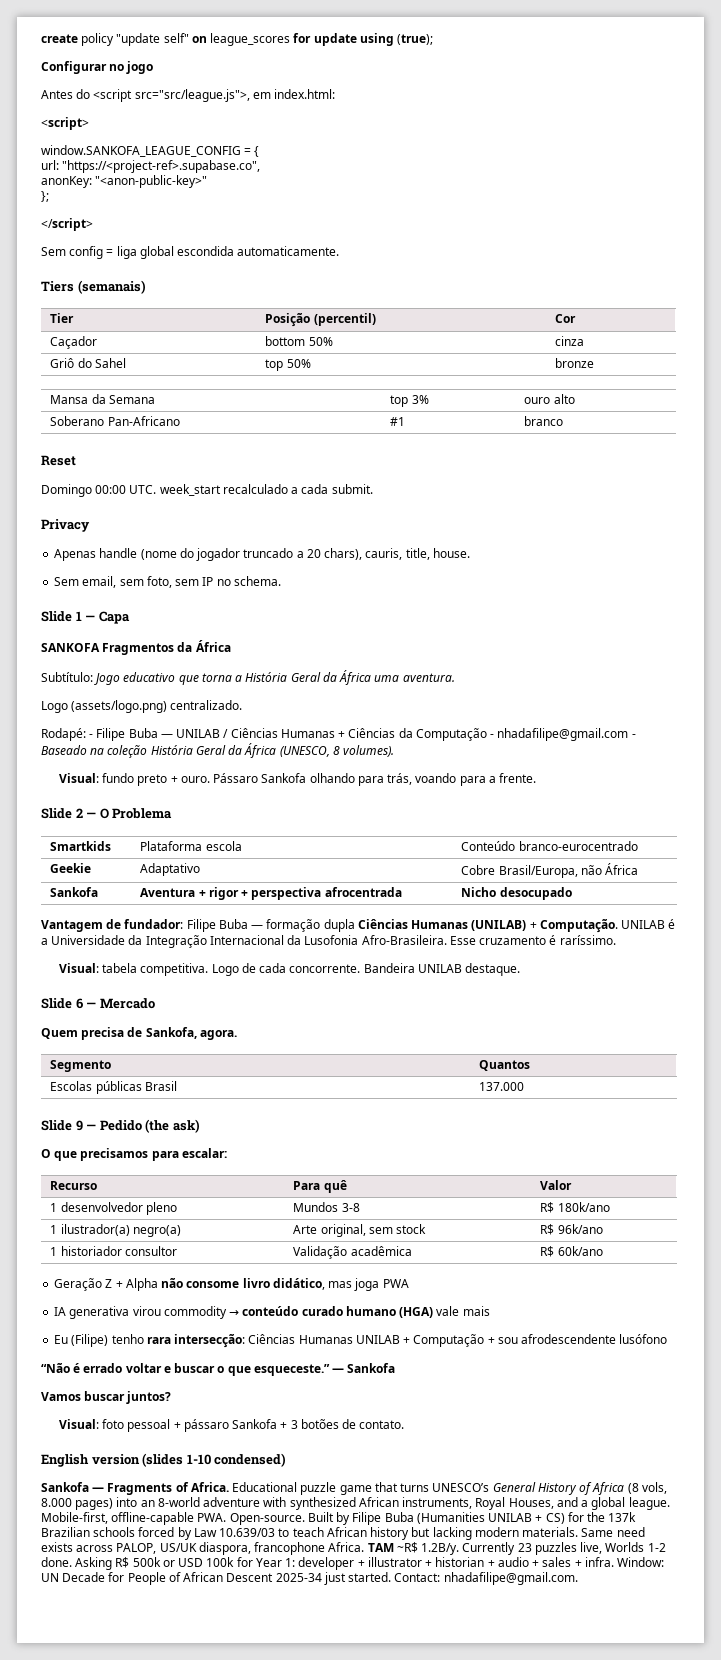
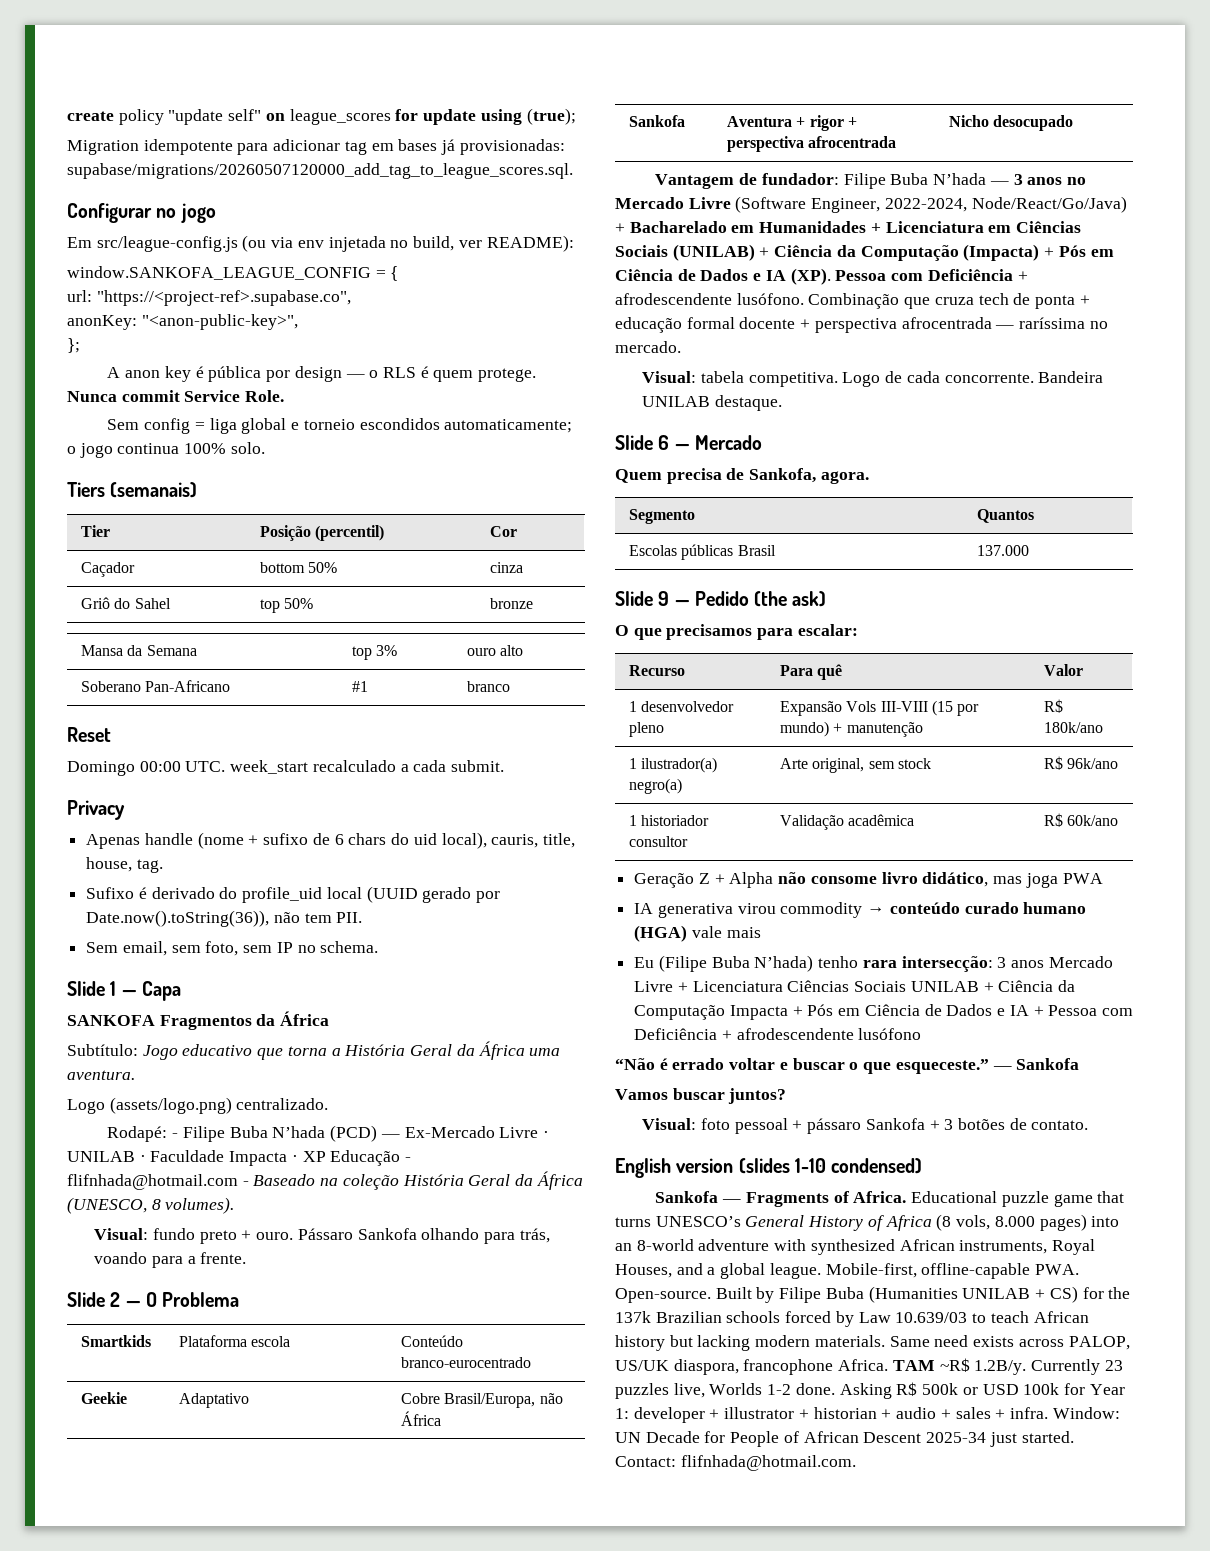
+ Migration idempotente para adicionar tag em bases já provisionadas: supabase/migrations/20260507120000_add_tag_to_league_scores.sql.
  Configurar no jogo
- Antes do <script src="src/league.js">, em index.html:
- <script>
+ Em src/league-config.js (ou via env injetada no build, ver README):
- anonKey: "<anon-public-key>"
+ anonKey: "<anon-public-key>",
- </script>
+ A anon key é pública por design — o RLS é quem protege. Nunca commit Service Role.
- Sem config = liga global escondida automaticamente.
+ Sem config = liga global e torneio escondidos automaticamente; o jogo continua 100% solo.
- Apenas handle (nome do jogador truncado a 20 chars), cauris, title, house.
+ Apenas handle (nome + sufixo de 6 chars do uid local), cauris, title, house, tag.
+ Sufixo é derivado do profile_uid local (UUID gerado por Date.now().toString(36)), não tem PII.
- Rodapé: - Filipe Buba — UNILAB / Ciências Humanas + Ciências da Computação - nhadafilipe@gmail.com - Baseado na coleção História Geral da África (UNESCO, 8 volumes).
+ Rodapé: - Filipe Buba N’hada (PCD) — Ex-Mercado Livre · UNILAB · Faculdade Impacta · XP Educação - flifnhada@hotmail.com - Baseado na coleção História Geral da África (UNESCO, 8 volumes).
- Vantagem de fundador: Filipe Buba — formação dupla Ciências Humanas (UNILAB) + Computação. UNILAB é a Universidade da Integração Internacional da Lusofonia Afro-Brasileira. Esse cruzamento é raríssimo.
+ Vantagem de fundador: Filipe Buba N’hada — 3 anos no Mercado Livre (Software Engineer, 2022-2024, Node/React/Go/Java) + Bacharelado em Humanidades + Licenciatura em Ciências Sociais (UNILAB) + Ciência da Computação (Impacta) + Pós em Ciência de Dados e IA (XP). Pessoa com Deficiência + afrodescendente lusófono. Combinação que cruza tech de ponta + educação formal docente + perspectiva afrocentrada — raríssima no mercado.
- 1 desenvolvedor pleno | Mundos 3-8 | R$ 180k/ano
+ 1 desenvolvedor pleno | Expansão Vols III-VIII (15 por mundo) + manutenção | R$ 180k/ano
- Eu (Filipe) tenho rara intersecção: Ciências Humanas UNILAB + Computação + sou afrodescendente lusófono
+ Eu (Filipe Buba N’hada) tenho rara intersecção: 3 anos Mercado Livre + Licenciatura Ciências Sociais UNILAB + Ciência da Computação Impacta + Pós em Ciência de Dados e IA + Pessoa com Deficiência + afrodescendente lusófono
- Contact: nhadafilipe@gmail.com.
+ Contact: flifnhada@hotmail.com.

